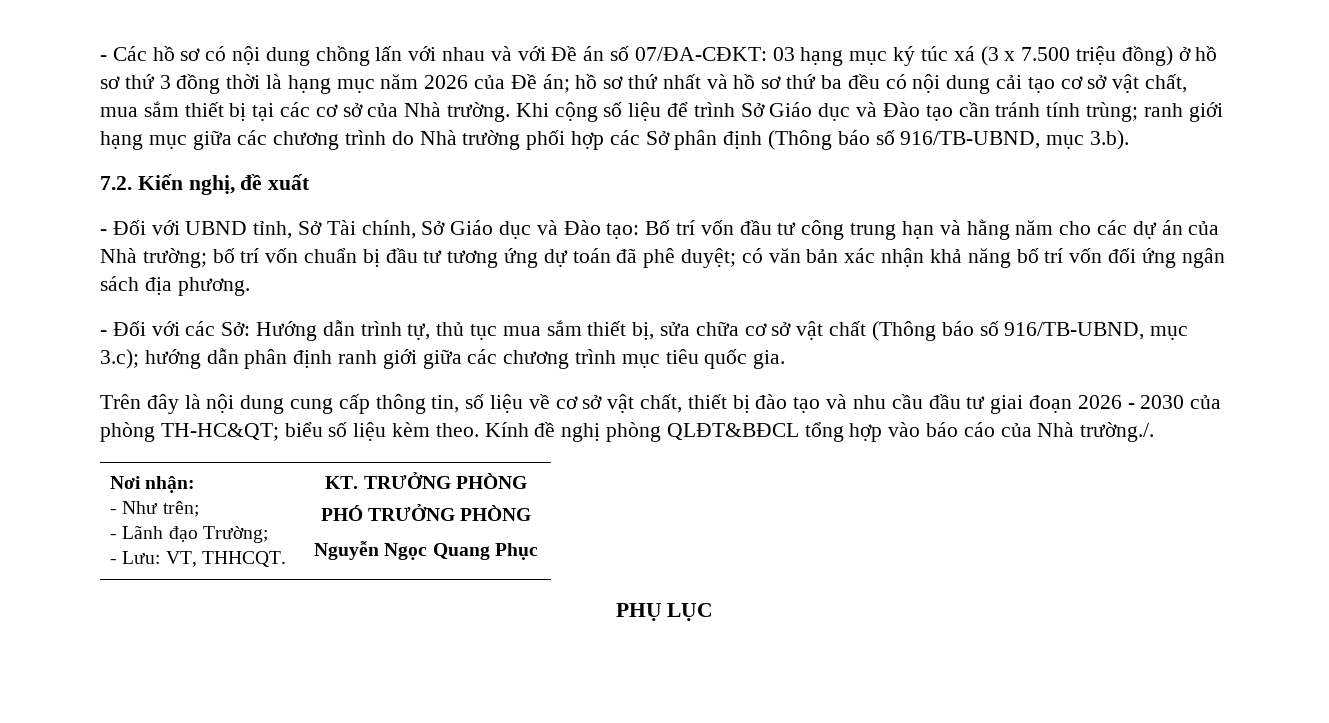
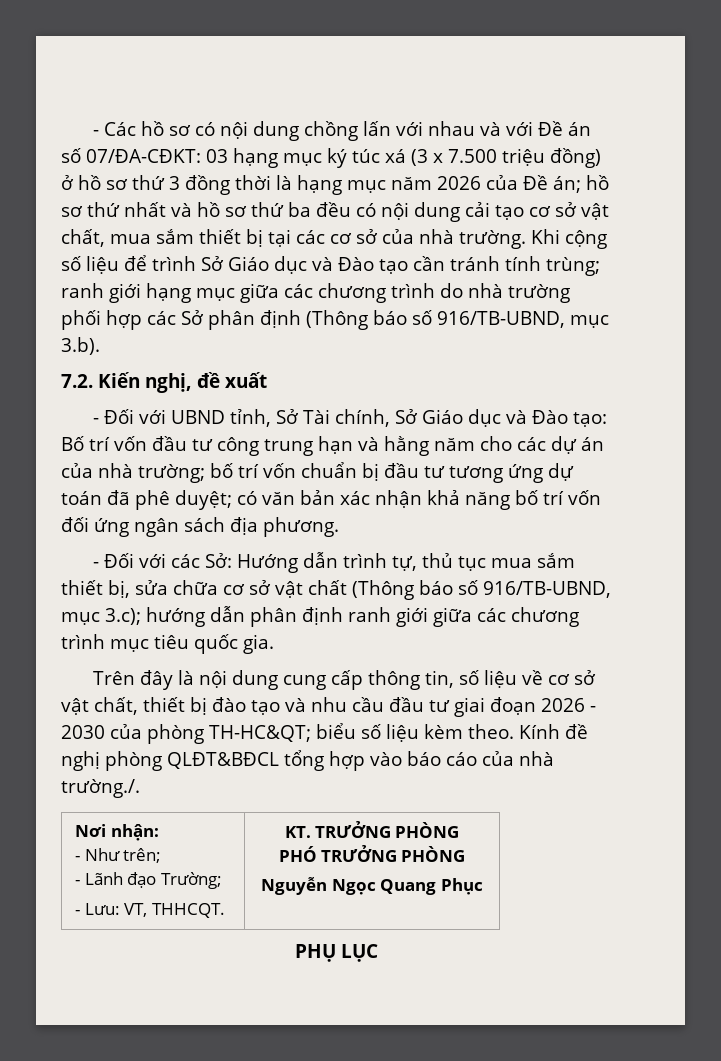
- hồ sơ thứ nhất và hồ sơ thứ ba đều có nội dung cải tạo cơ sở vật chất, mua sắm thiết bị tại các cơ sở của Nhà trường.
+ hồ sơ thứ nhất và hồ sơ thứ ba đều có nội dung cải tạo cơ sở vật chất, mua sắm thiết bị tại các cơ sở của nhà trường.
- Khi cộng số liệu để trình Sở Giáo dục và Đào tạo cần tránh tính trùng; ranh giới hạng mục giữa các chương trình do Nhà trường phối hợp các Sở phân định (Thông báo số 916/TB-UBND, mục 3.b).
+ Khi cộng số liệu để trình Sở Giáo dục và Đào tạo cần tránh tính trùng; ranh giới hạng mục giữa các chương trình do nhà trường phối hợp các Sở phân định (Thông báo số 916/TB-UBND, mục 3.b).
- Bố trí vốn đầu tư công trung hạn và hằng năm cho các dự án của Nhà trường;
+ Bố trí vốn đầu tư công trung hạn và hằng năm cho các dự án của nhà trường;
- Kính đề nghị phòng QLĐT&BĐCL tổng hợp vào báo cáo của Nhà trường./.
+ Kính đề nghị phòng QLĐT&BĐCL tổng hợp vào báo cáo của nhà trường./.

